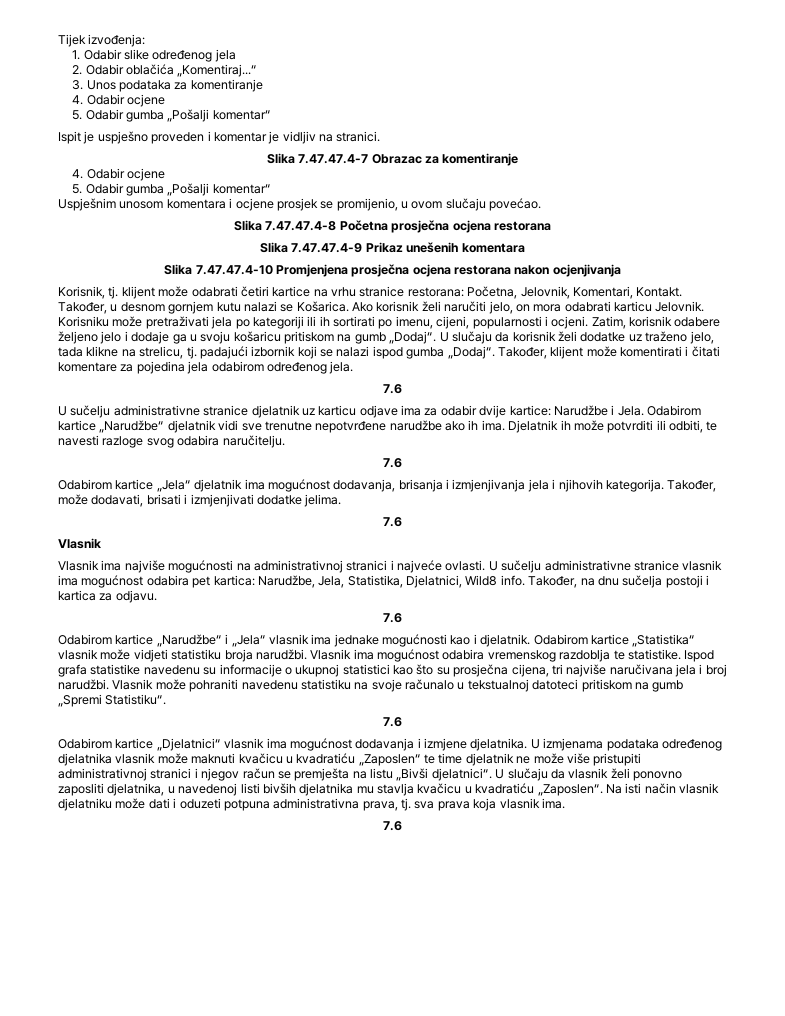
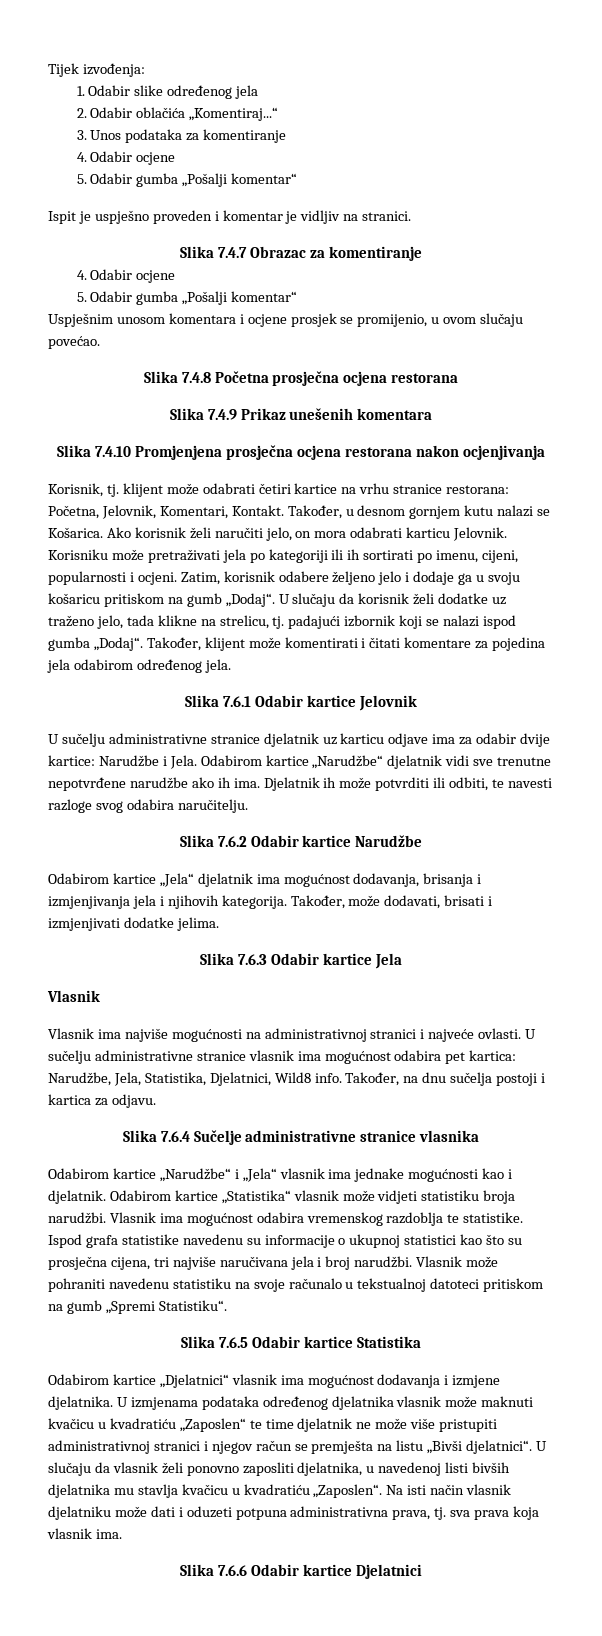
- Slika 7.47.47.4-7 Obrazac za komentiranje
+ Slika 7.4.7 Obrazac za komentiranje
- Slika 7.47.47.4-8 Početna prosječna ocjena restorana
+ Slika 7.4.8 Početna prosječna ocjena restorana
- Slika 7.47.47.4-9 Prikaz unešenih komentara
+ Slika 7.4.9 Prikaz unešenih komentara
- Slika 7.47.47.4-10 Promjenjena prosječna ocjena restorana nakon ocjenjivanja
+ Slika 7.4.10 Promjenjena prosječna ocjena restorana nakon ocjenjivanja
  Također, klijent može komentirati i čitati komentare za pojedina jela odabirom određenog jela.
- 7.6
+ Slika 7.6.1 Odabir kartice Jelovnik
  Djelatnik ih može potvrditi ili odbiti, te navesti razloge svog odabira naručitelju.
- 7.6
+ Slika 7.6.2 Odabir kartice Narudžbe
  Također, može dodavati, brisati i izmjenjivati dodatke jelima.
- 7.6
+ Slika 7.6.3 Odabir kartice Jela
  Također, na dnu sučelja postoji i kartica za odjavu.
- 7.6
+ Slika 7.6.4 Sučelje administrativne stranice vlasnika
  Vlasnik može pohraniti navedenu statistiku na svoje računalo u tekstualnoj datoteci pritiskom na gumb „Spremi Statistiku“.
- 7.6
+ Slika 7.6.5 Odabir kartice Statistika
  Na isti način vlasnik djelatniku može dati i oduzeti potpuna administrativna prava, tj. sva prava koja vlasnik ima.
- 7.6
+ Slika 7.6.6 Odabir kartice Djelatnici

